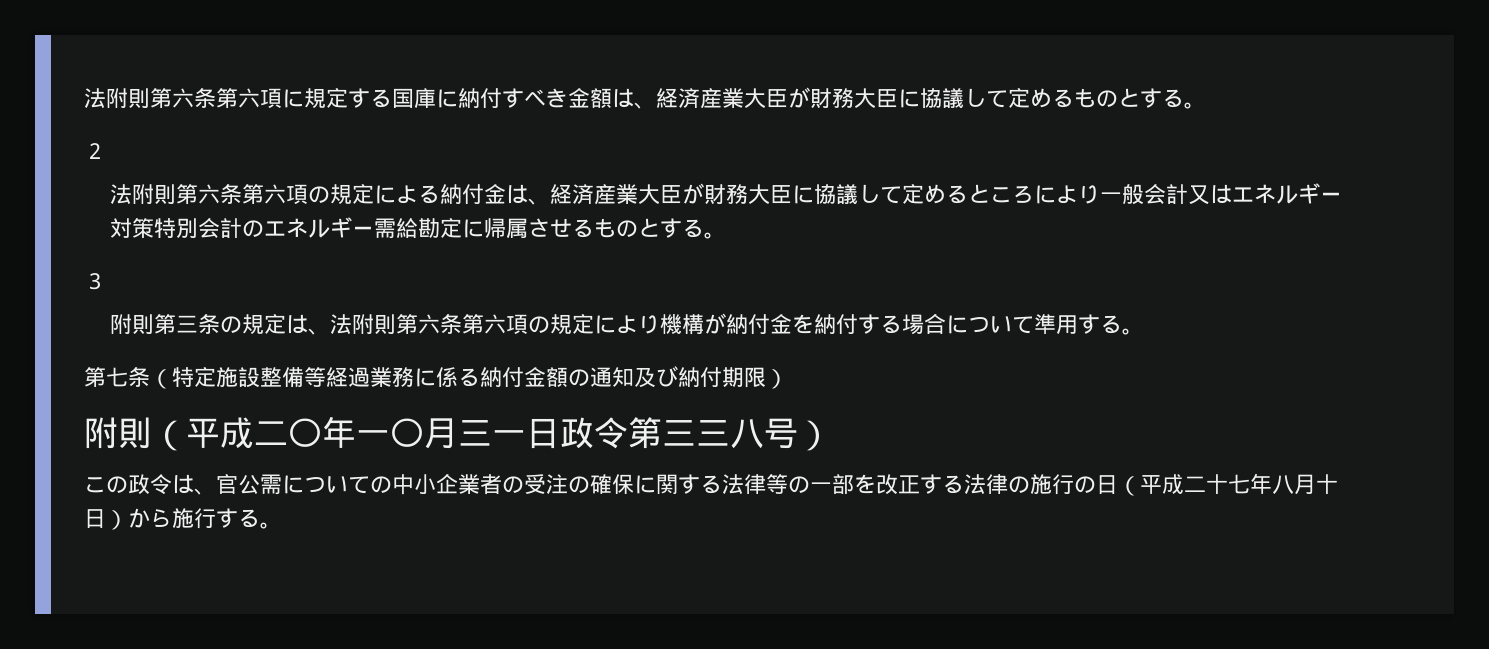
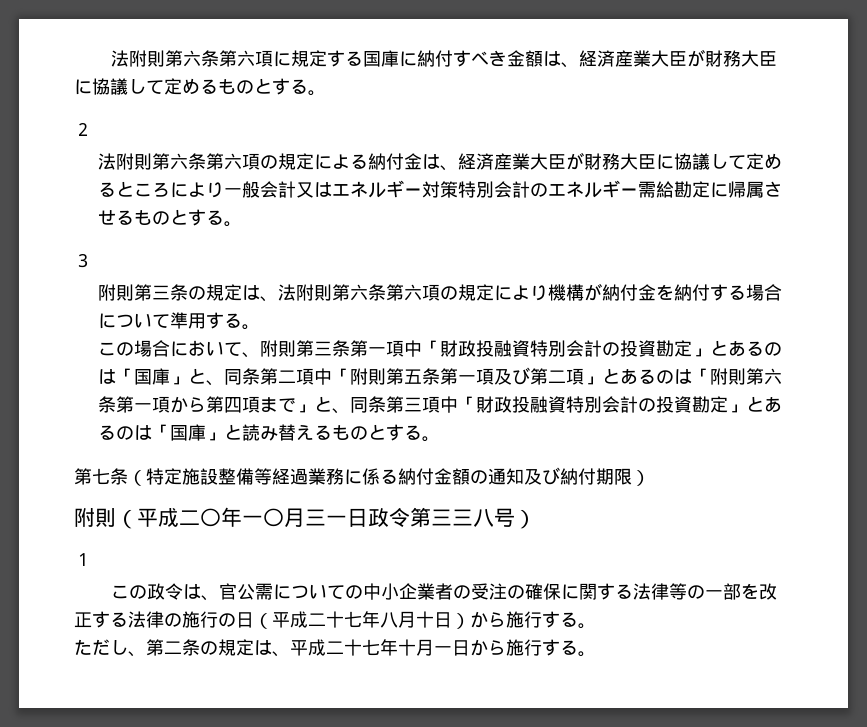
+ この場合において、附則第三条第一項中「財政投融資特別会計の投資勘定」とあるのは「国庫」と、同条第二項中「附則第五条第一項及び第二項」とあるのは「附則第六条第一項から第四項まで」と、同条第三項中「財政投融資特別会計の投資勘定」とあるのは「国庫」と読み替えるものとする。
+ １
+ ただし、第二条の規定は、平成二十七年十月一日から施行する。

